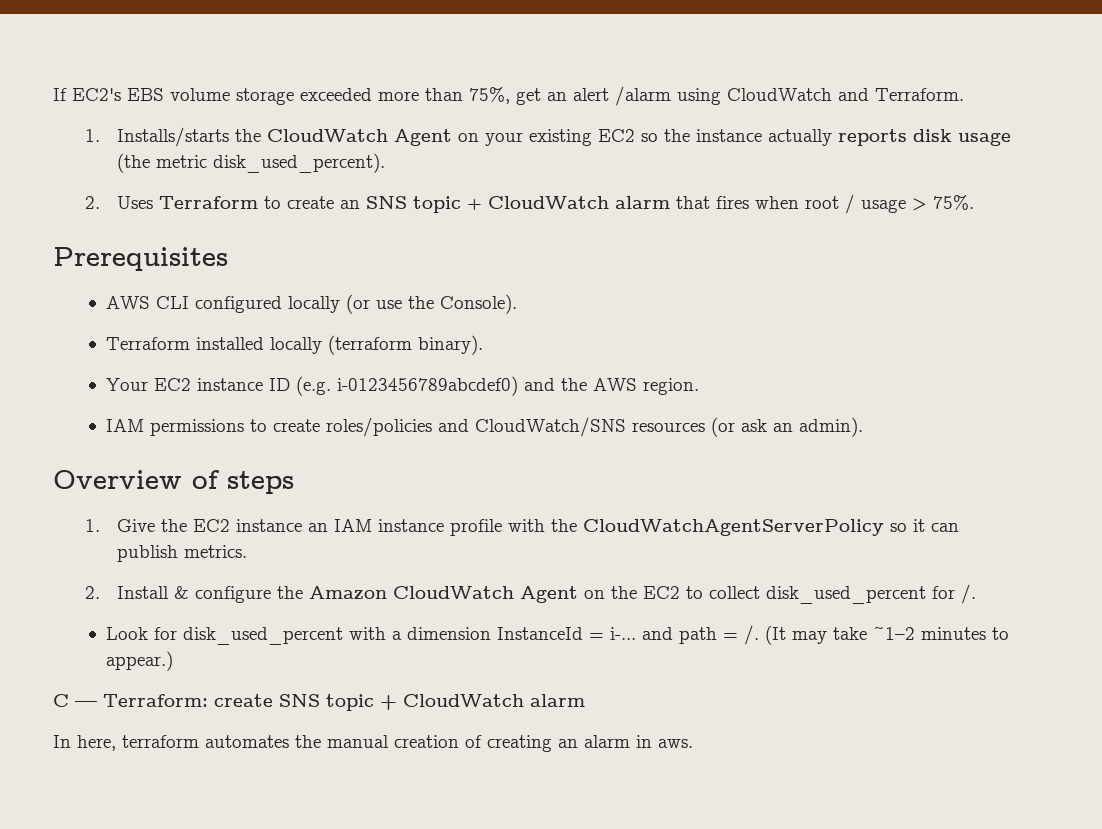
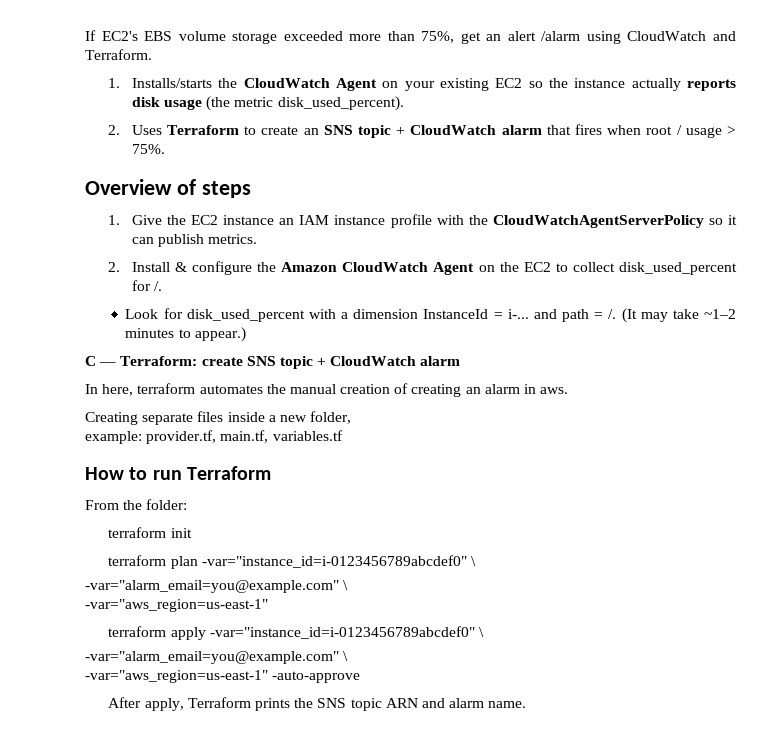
- Prerequisites
- AWS CLI configured locally (or use the Console).
- Terraform installed locally (terraform binary).
- Your EC2 instance ID (e.g. i-0123456789abcdef0) and the AWS region.
- IAM permissions to create roles/policies and CloudWatch/SNS resources (or ask an admin).
+ Creating separate files inside a new folder,
+ example: provider.tf, main.tf, variables.tf
+ How to run Terraform
+ From the folder:
+ terraform init
+ terraform plan -var="instance_id=i-0123456789abcdef0" \
+ -var="alarm_email=you@example.com" \
+ -var="aws_region=us-east-1"
+ terraform apply -var="instance_id=i-0123456789abcdef0" \
+ -var="alarm_email=you@example.com" \
+ -var="aws_region=us-east-1" -auto-approve
+ After apply, Terraform prints the SNS topic ARN and alarm name.

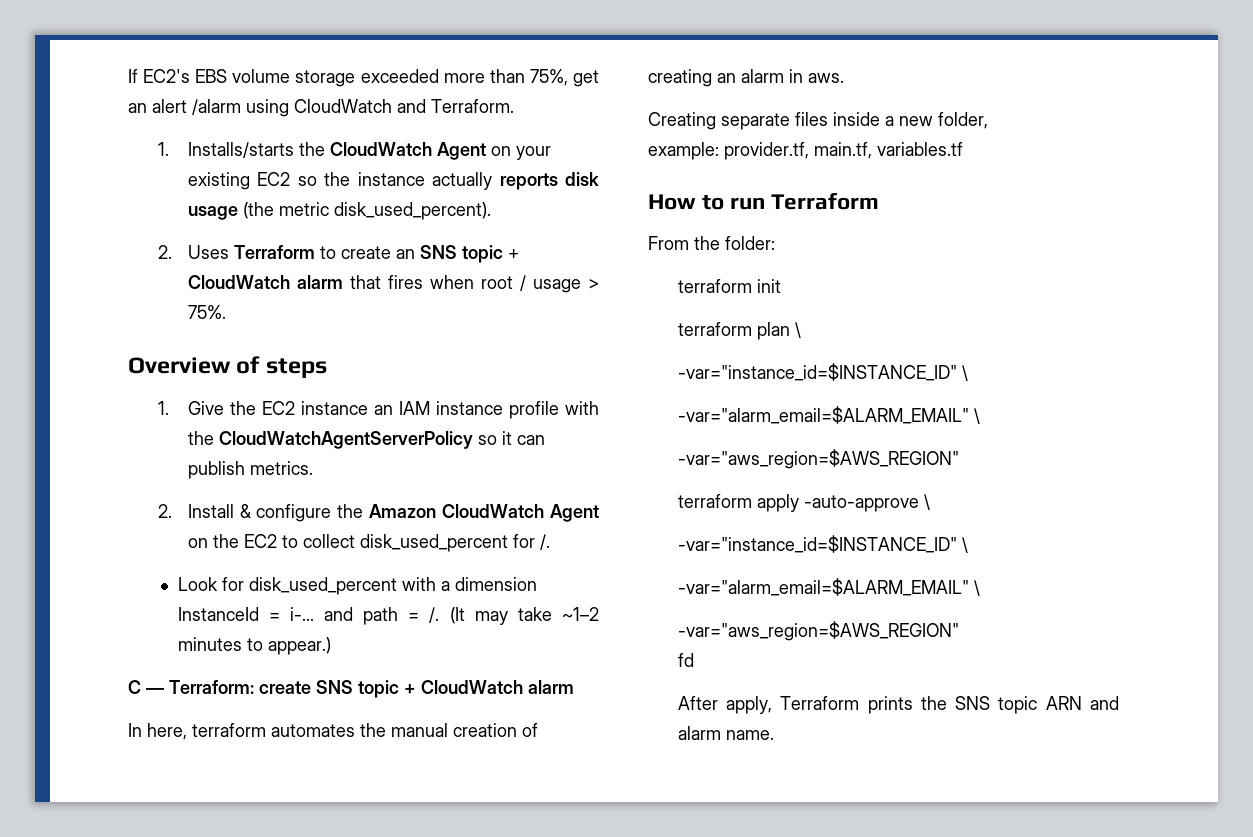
- terraform plan -var="instance_id=i-0123456789abcdef0" \
- -var="alarm_email=you@example.com" \
- -var="aws_region=us-east-1"
+ terraform plan \
+ -var="instance_id=$INSTANCE_ID" \
+ -var="alarm_email=$ALARM_EMAIL" \
+ -var="aws_region=$AWS_REGION"
- terraform apply -var="instance_id=i-0123456789abcdef0" \
- -var="alarm_email=you@example.com" \
- -var="aws_region=us-east-1" -auto-approve
+ terraform apply -auto-approve \
+ -var="instance_id=$INSTANCE_ID" \
+ -var="alarm_email=$ALARM_EMAIL" \
+ -var="aws_region=$AWS_REGION"
+ fd

